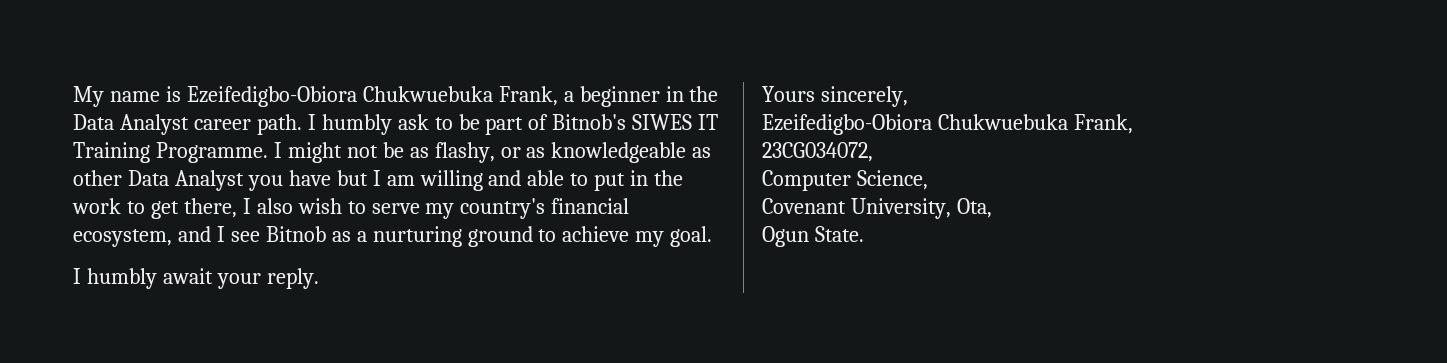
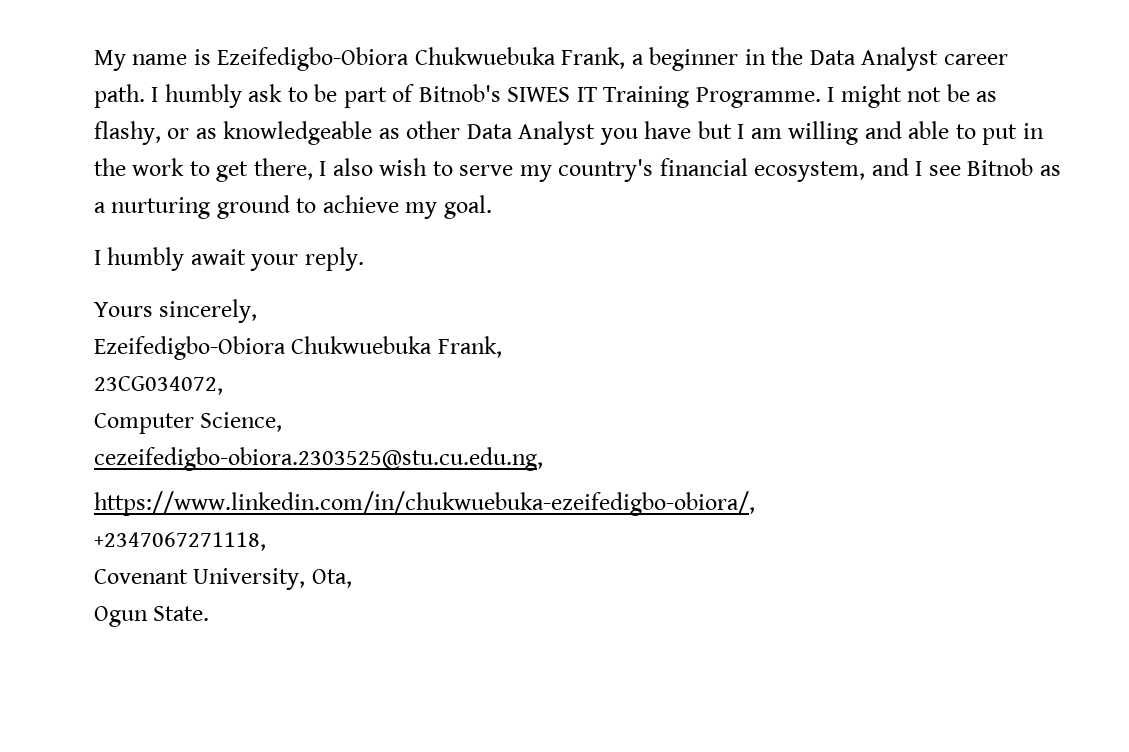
+ cezeifedigbo-obiora.2303525@stu.cu.edu.ng,
+ https://www.linkedin.com/in/chukwuebuka-ezeifedigbo-obiora/,
+ +2347067271118,

